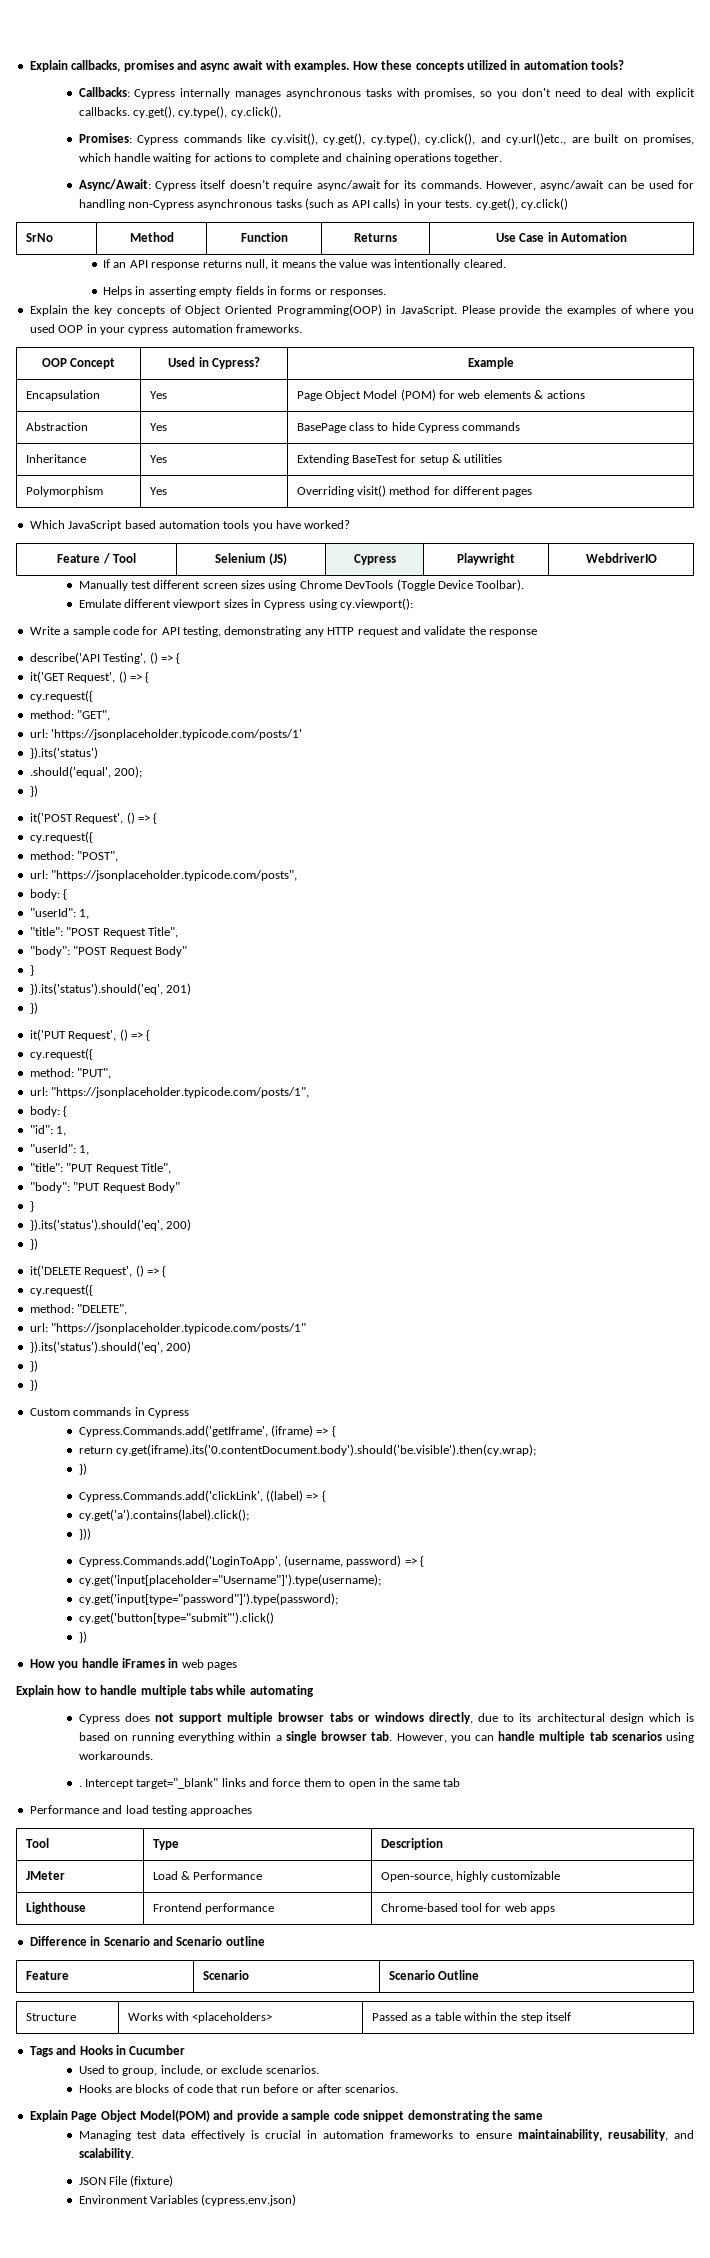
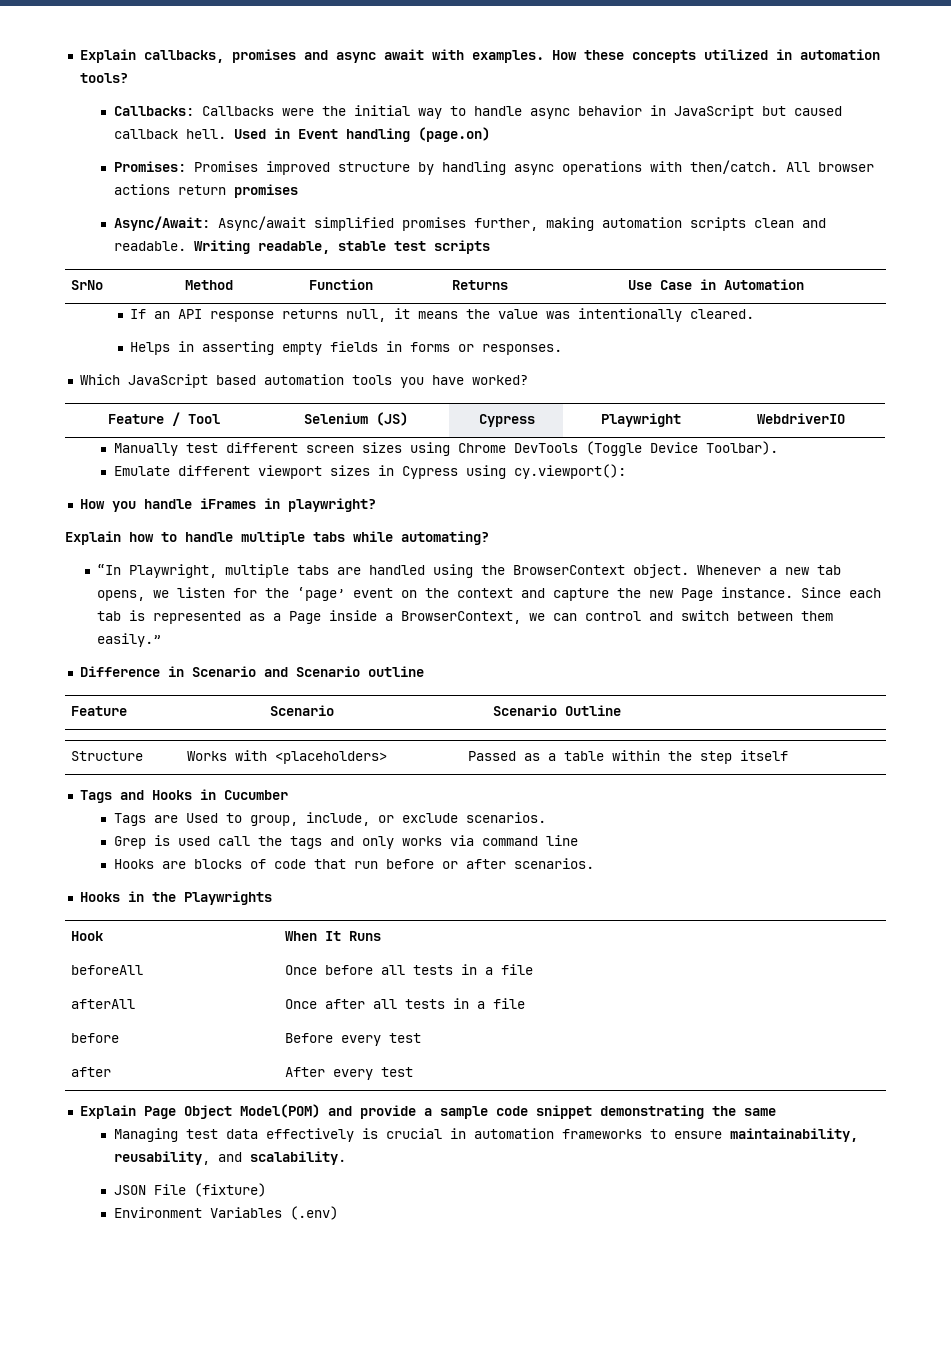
- Callbacks: Cypress internally manages asynchronous tasks with promises, so you don't need to deal with explicit callbacks. cy.get(), cy.type(), cy.click(),
- Promises: Cypress commands like cy.visit(), cy.get(), cy.type(), cy.click(), and cy.url()etc., are built on promises, which handle waiting for actions to complete and chaining operations together.
- Async/Await: Cypress itself doesn’t require async/await for its commands. However, async/await can be used for handling non-Cypress asynchronous tasks (such as API calls) in your tests. cy.get(), cy.click()
+ Callbacks: Callbacks were the initial way to handle async behavior in JavaScript but caused callback hell. Used in Event handling (page.on)
+ Promises: Promises improved structure by handling async operations with then/catch. All browser actions return promises
+ Async/Await: Async/await simplified promises further, making automation scripts clean and readable. Writing readable, stable test scripts
- Explain the key concepts of Object Oriented Programming(OOP) in JavaScript. Please provide the examples of where you used OOP in your cypress automation frameworks.
- OOP Concept | Used in Cypress? | Example
- Encapsulation | Yes | Page Object Model (POM) for web elements & actions
- Abstraction | Yes | BasePage class to hide Cypress commands
- Inheritance | Yes | Extending BaseTest for setup & utilities
- Polymorphism | Yes | Overriding visit() method for different pages
- Write a sample code for API testing, demonstrating any HTTP request and validate the response
- describe('API Testing', () => {
- it('GET Request', () => {
- cy.request({
- method: "GET",
- url: 'https://jsonplaceholder.typicode.com/posts/1'
- }).its('status')
- .should('equal', 200);
- })
- it('POST Request', () => {
- cy.request({
- method: "POST",
- url: "https://jsonplaceholder.typicode.com/posts",
- body: {
- "userId": 1,
- "title": "POST Request Title",
- "body": "POST Request Body"
- }
- }).its('status').should('eq', 201)
- })
- it('PUT Request', () => {
- cy.request({
- method: "PUT",
- url: "https://jsonplaceholder.typicode.com/posts/1",
- body: {
- "id": 1,
- "userId": 1,
- "title": "PUT Request Title",
- "body": "PUT Request Body"
- }
- }).its('status').should('eq', 200)
- })
- it('DELETE Request', () => {
- cy.request({
- method: "DELETE",
- url: "https://jsonplaceholder.typicode.com/posts/1"
- }).its('status').should('eq', 200)
- })
- })
- Custom commands in Cypress
- Cypress.Commands.add('getIframe', (iframe) => {
- return cy.get(iframe).its('0.contentDocument.body').should('be.visible').then(cy.wrap);
- })
- Cypress.Commands.add('clickLink', ((label) => {
- cy.get('a').contains(label).click();
- }))
- Cypress.Commands.add('LoginToApp', (username, password) => {
- cy.get('input[placeholder="Username"]').type(username);
- cy.get('input[type="password"]').type(password);
- cy.get('button[type="submit"').click()
- })
- How you handle iFrames in web pages
+ How you handle iFrames in playwright?
- Explain how to handle multiple tabs while automating
- Cypress does not support multiple browser tabs or windows directly, due to its architectural design which is based on running everything within a single browser tab. However, you can handle multiple tab scenarios using workarounds.
- . Intercept target="_blank" links and force them to open in the same tab
- Performance and load testing approaches
- Tool | Type | Description
- JMeter | Load & Performance | Open-source, highly customizable
- Lighthouse | Frontend performance | Chrome-based tool for web apps
+ Explain how to handle multiple tabs while automating?
+ “In Playwright, multiple tabs are handled using the BrowserContext object. Whenever a new tab opens, we listen for the ‘page’ event on the context and capture the new Page instance. Since each tab is represented as a Page inside a BrowserContext, we can control and switch between them easily.”
- Used to group, include, or exclude scenarios.
+ Tags are Used to group, include, or exclude scenarios.
+ Grep is used call the tags and only works via command line
+ Hooks in the Playwrights
+ Hook | When It Runs
+ beforeAll | Once before all tests in a file
+ afterAll | Once after all tests in a file
+ before | Before every test
+ after | After every test
- Environment Variables (cypress.env.json)
+ Environment Variables (.env)

